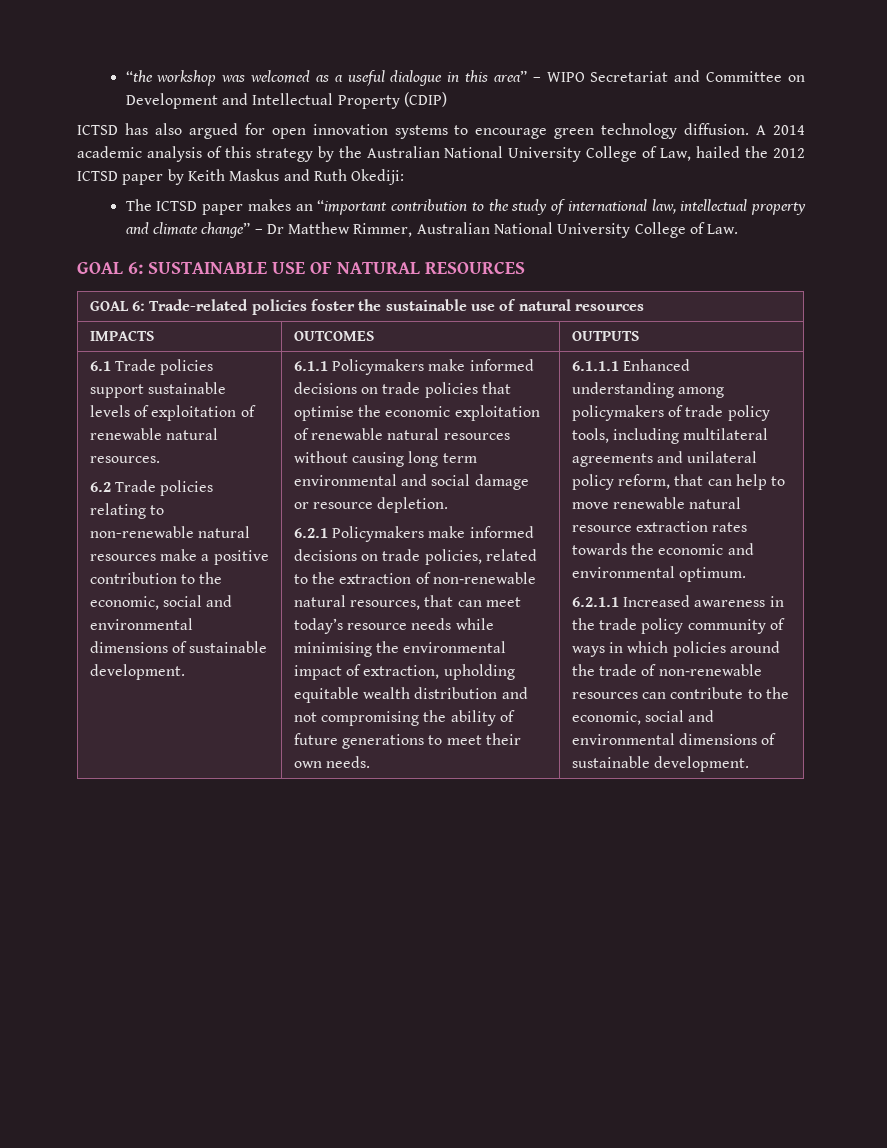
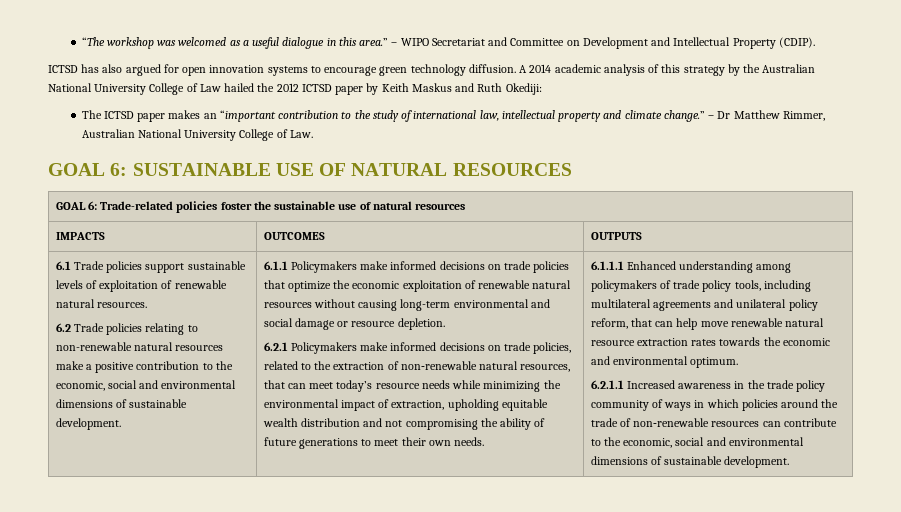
- “the workshop was welcomed as a useful dialogue in this area” – WIPO Secretariat and Committee on Development and Intellectual Property (CDIP)
+ “The workshop was welcomed as a useful dialogue in this area.” – WIPO Secretariat and Committee on Development and Intellectual Property (CDIP).
- A 2014 academic analysis of this strategy by the Australian National University College of Law, hailed the 2012 ICTSD paper by Keith Maskus and Ruth Okediji:
+ A 2014 academic analysis of this strategy by the Australian National University College of Law hailed the 2012 ICTSD paper by Keith Maskus and Ruth Okediji:
- The ICTSD paper makes an “important contribution to the study of international law, intellectual property and climate change” – Dr Matthew Rimmer, Australian National University College of Law.
+ The ICTSD paper makes an “important contribution to the study of international law, intellectual property and climate change.” – Dr Matthew Rimmer, Australian National University College of Law.
- 6.1.1 Policymakers make informed decisions on trade policies that optimise the economic exploitation of renewable natural resources without causing long term environmental and social damage or resource depletion.
+ 6.1.1 Policymakers make informed decisions on trade policies that optimize the economic exploitation of renewable natural resources without causing long-term environmental and social damage or resource depletion.
- 6.2.1 Policymakers make informed decisions on trade policies, related to the extraction of non‐renewable natural resources, that can meet today’s resource needs while minimising the environmental impact of extraction, upholding equitable wealth distribution and not compromising the ability of future generations to meet their own needs.
+ 6.2.1 Policymakers make informed decisions on trade policies, related to the extraction of non‐renewable natural resources, that can meet today’s resource needs while minimizing the environmental impact of extraction, upholding equitable wealth distribution and not compromising the ability of future generations to meet their own needs.
- 6.1.1.1 Enhanced understanding among policymakers of trade policy tools, including multilateral agreements and unilateral policy reform, that can help to move renewable natural resource extraction rates towards the economic and environmental optimum.
+ 6.1.1.1 Enhanced understanding among policymakers of trade policy tools, including multilateral agreements and unilateral policy reform, that can help move renewable natural resource extraction rates towards the economic and environmental optimum.

